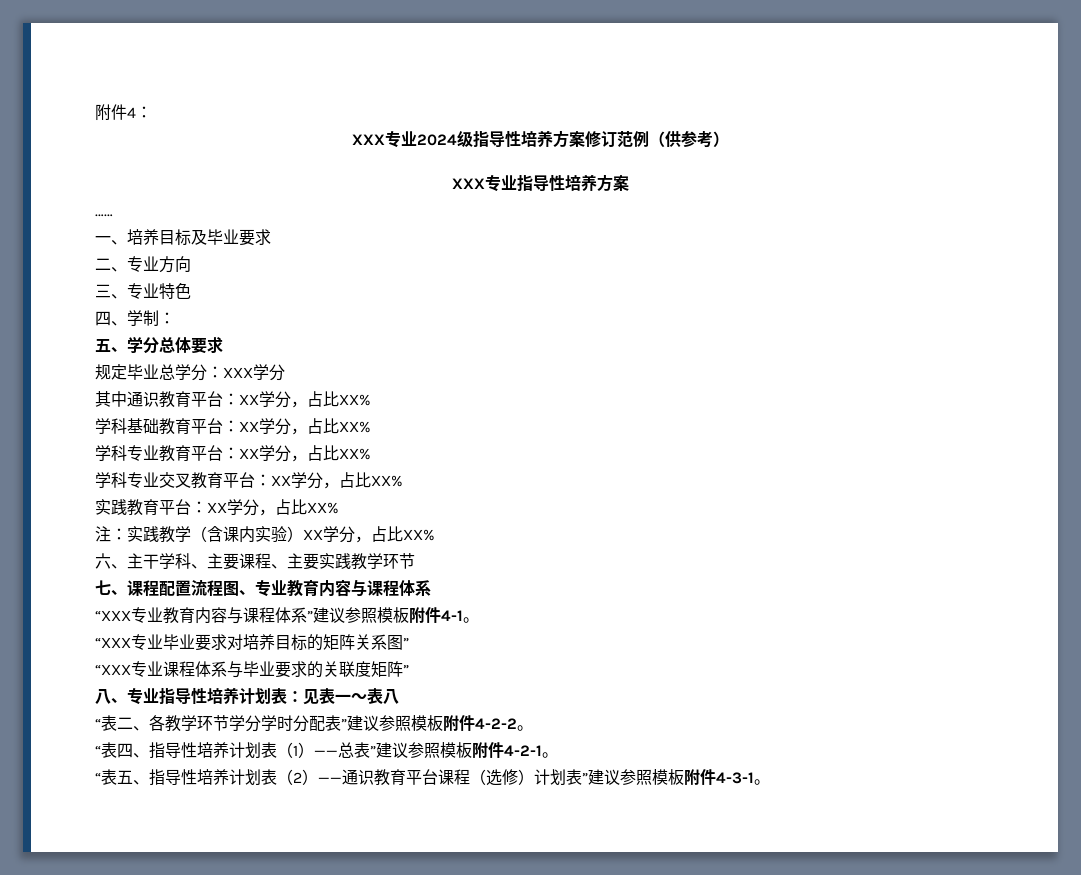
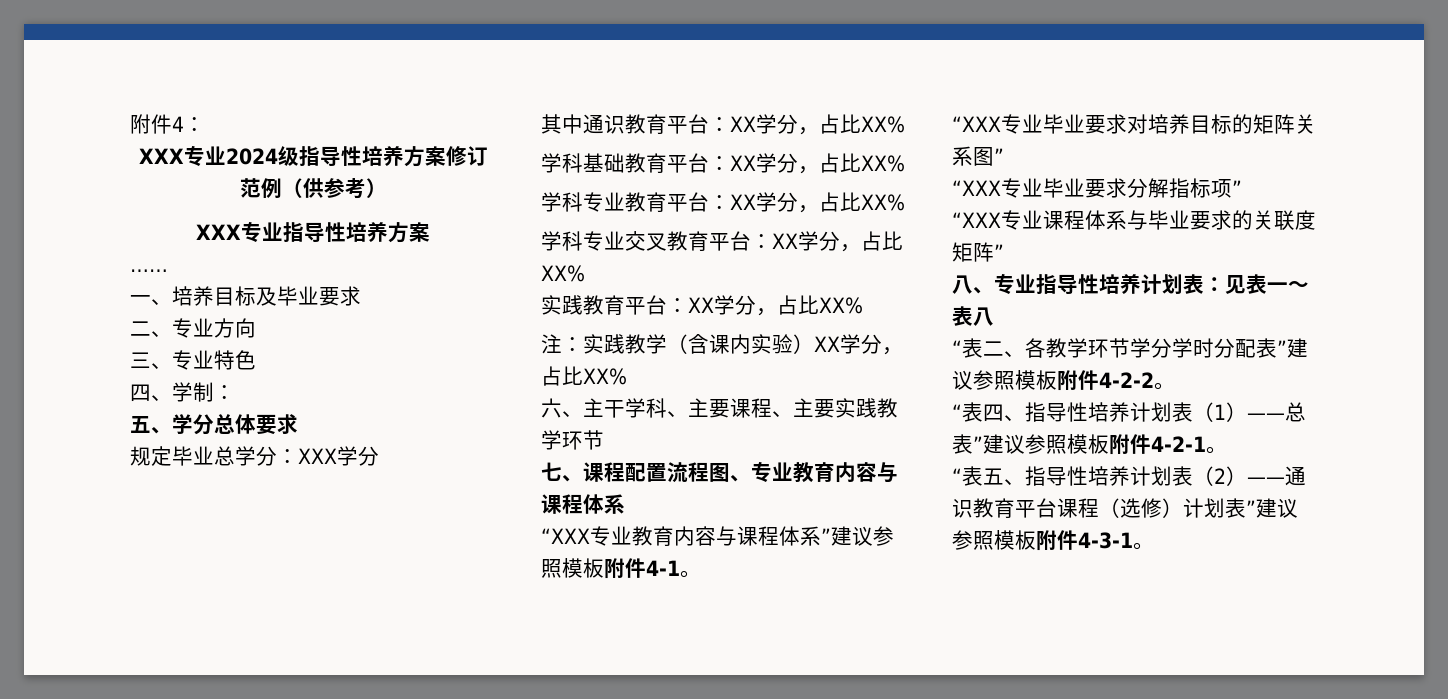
+ “XXX专业毕业要求分解指标项”

